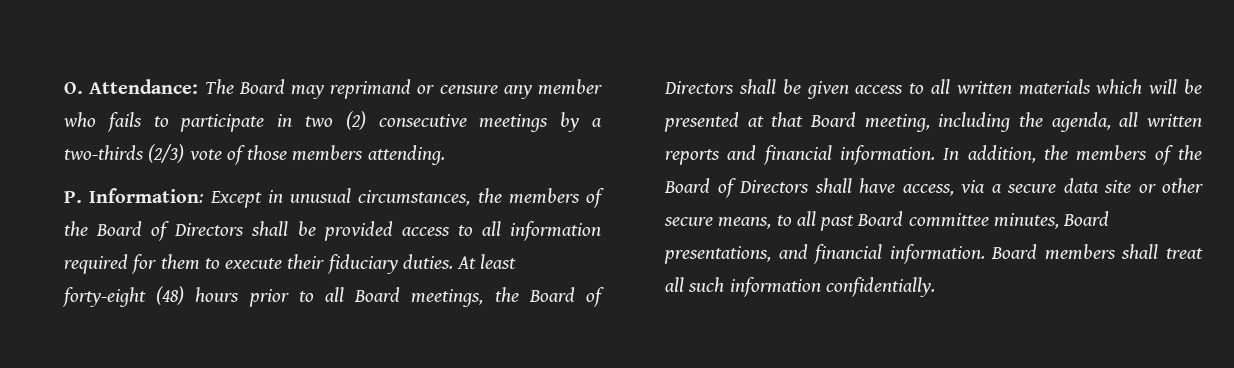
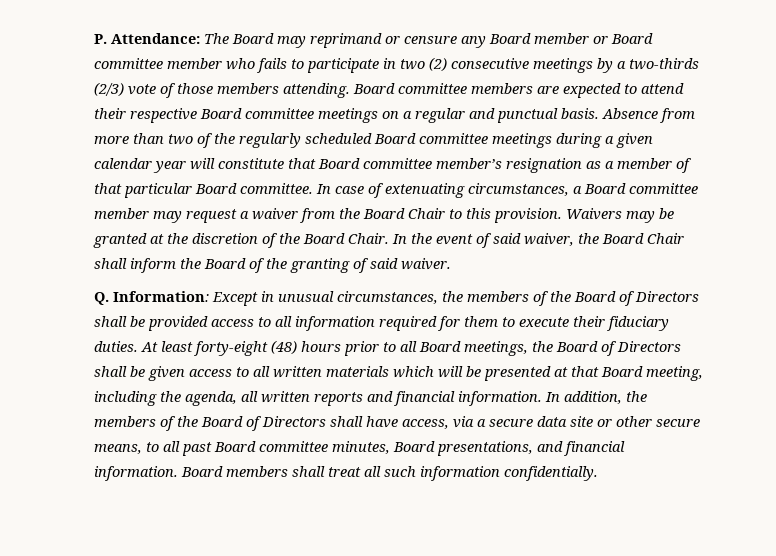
- O. Attendance: The Board may reprimand or censure any member who fails to participate in two (2) consecutive meetings by a two-thirds (2/3) vote of those members attending.
- P. Information: Except in unusual circumstances, the members of the Board of Directors shall be provided access to all information required for them to execute their fiduciary duties.
+ P. Attendance: The Board may reprimand or censure any Board member or Board committee member who fails to participate in two (2) consecutive meetings by a two-thirds (2/3) vote of those members attending. Board committee members are expected to attend their respective Board committee meetings on a regular and punctual basis. Absence from more than two of the regularly scheduled Board committee meetings during a given calendar year will constitute that Board committee member’s resignation as a member of that particular Board committee. In case of extenuating circumstances, a Board committee member may request a waiver from the Board Chair to this provision. Waivers may be granted at the discretion of the Board Chair. In the event of said waiver, the Board Chair shall inform the Board of the granting of said waiver.
+ Q. Information: Except in unusual circumstances, the members of the Board of Directors shall be provided access to all information required for them to execute their fiduciary duties.

